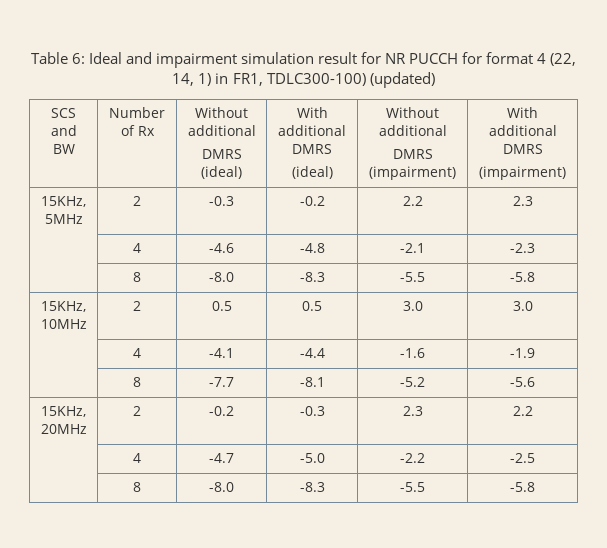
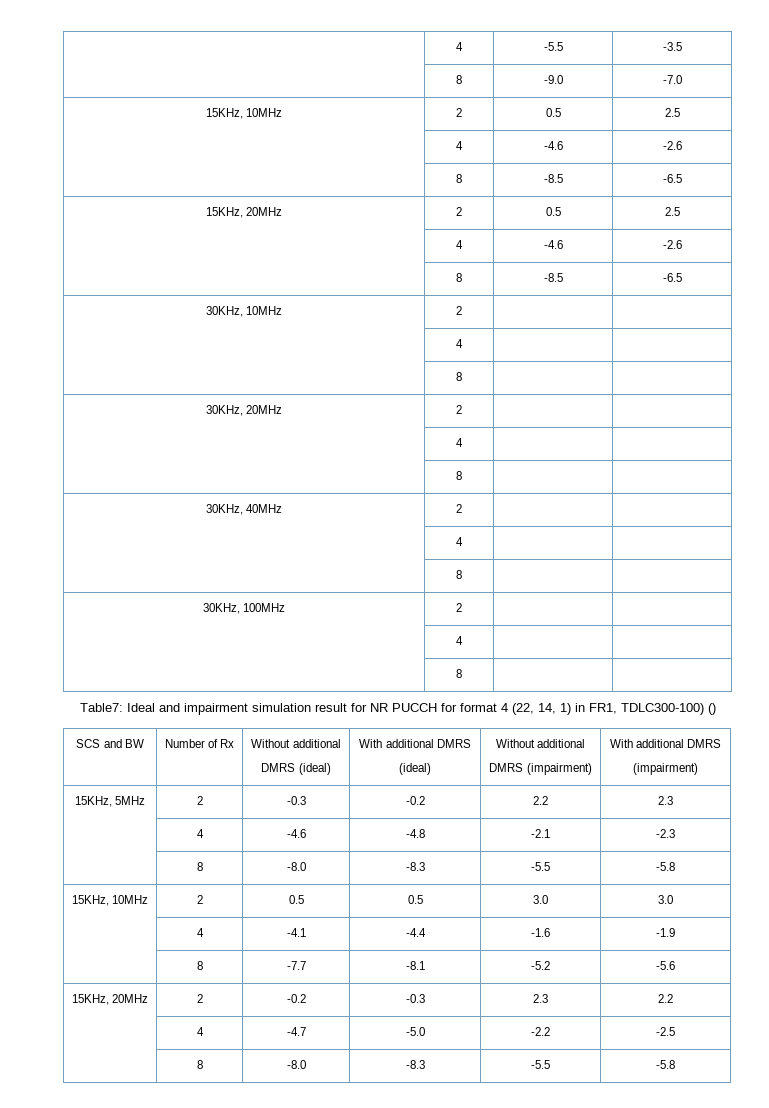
- Table 6: Ideal and impairment simulation result for NR PUCCH for format 4 (22, 14, 1) in FR1, TDLC300-100) (updated)
+ | 4 | -5.5 | -3.5
+ | 8 | -9.0 | -7.0
+ 15KHz, 10MHz | 2 | 0.5 | 2.5
+ | 4 | -4.6 | -2.6
+ | 8 | -8.5 | -6.5
+ 15KHz, 20MHz | 2 | 0.5 | 2.5
+ | 4 | -4.6 | -2.6
+ | 8 | -8.5 | -6.5
+ 30KHz, 10MHz | 2 | |
+ | 4 | |
+ | 8 | |
+ 30KHz, 20MHz | 2 | |
+ | 4 | |
+ | 8 | |
+ 30KHz, 40MHz | 2 | |
+ | 4 | |
+ | 8 | |
+ 30KHz, 100MHz | 2 | |
+ | 4 | |
+ | 8 | |
+ Table7: Ideal and impairment simulation result for NR PUCCH for format 4 (22, 14, 1) in FR1, TDLC300-100) ()

